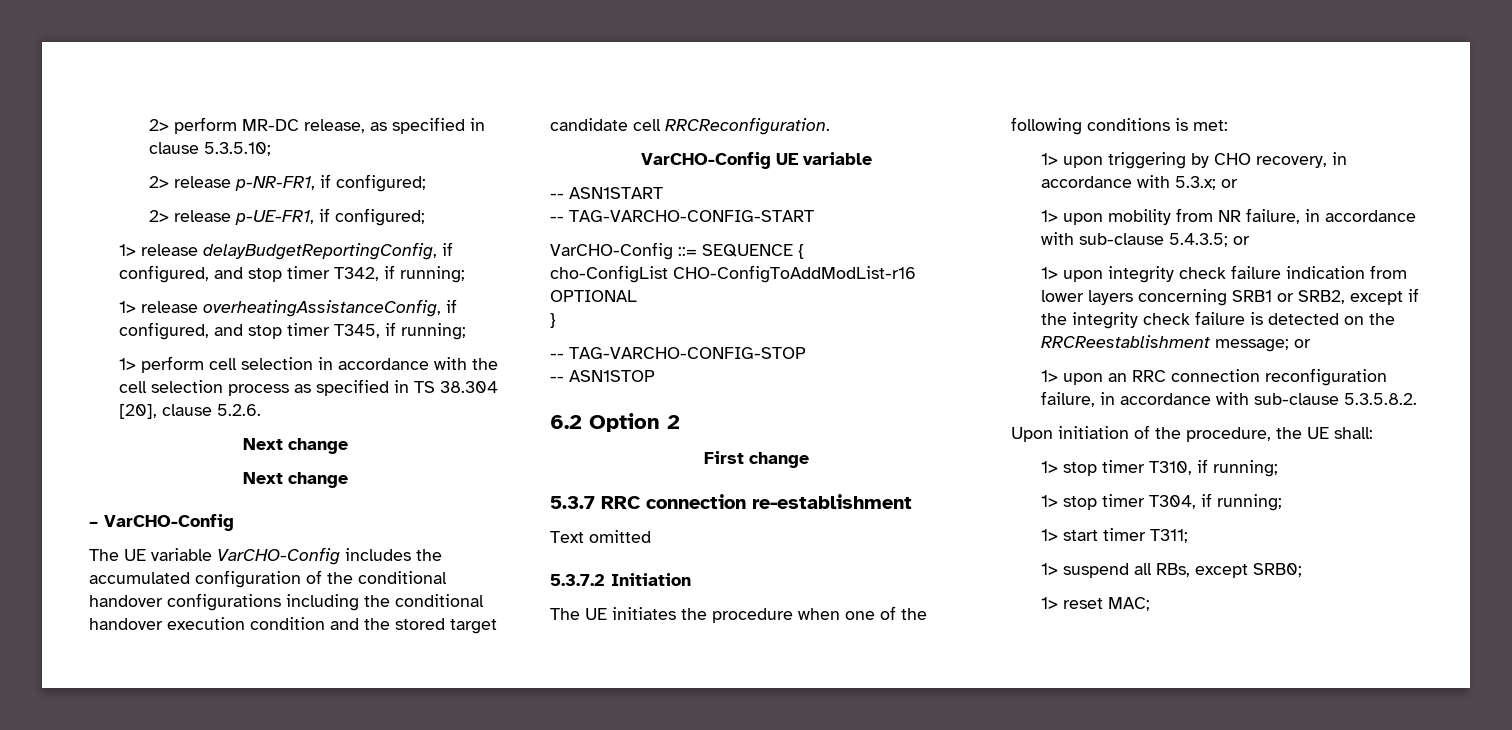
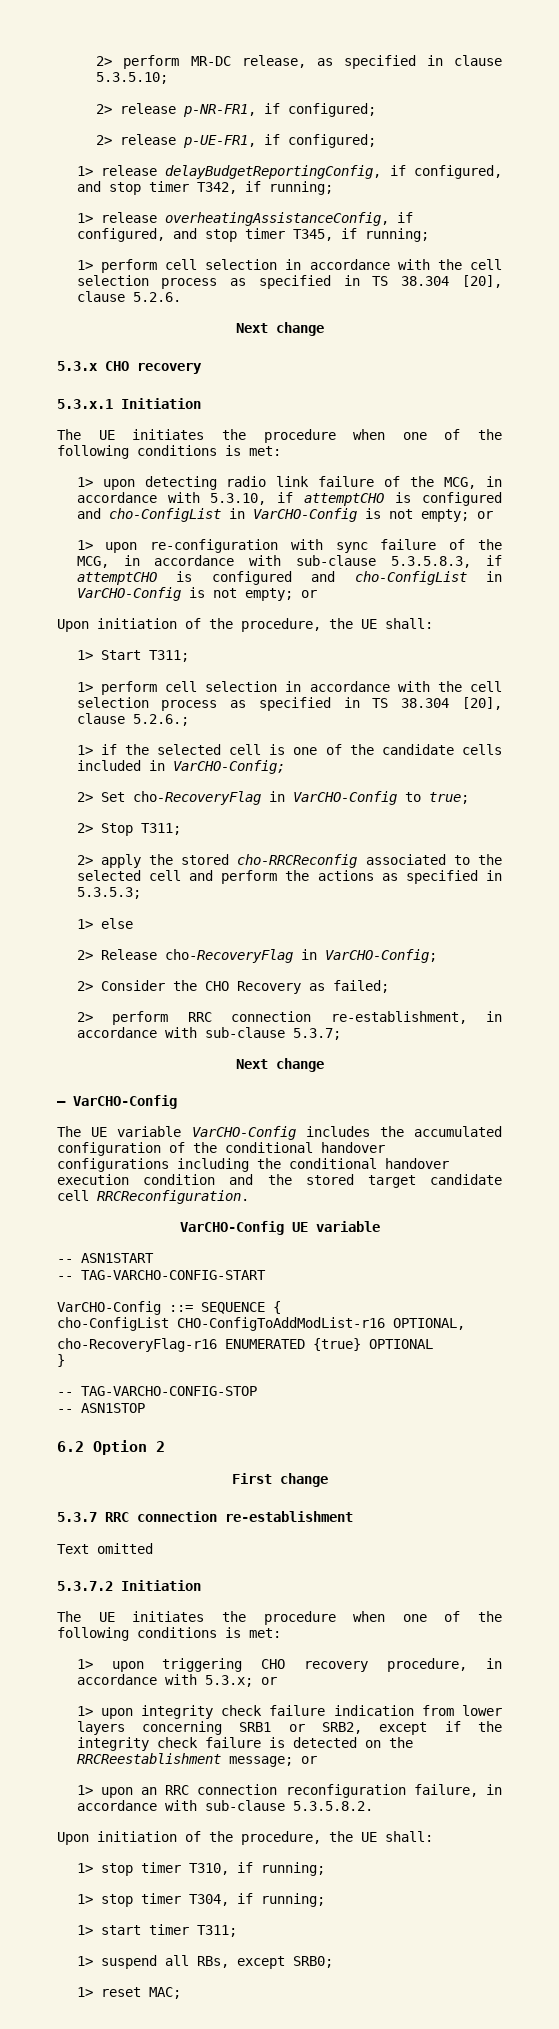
+ 5.3.x CHO recovery
+ 5.3.x.1 Initiation
+ The UE initiates the procedure when one of the following conditions is met:
+ 1> upon detecting radio link failure of the MCG, in accordance with 5.3.10, if attemptCHO is configured and cho-ConfigList in VarCHO-Config is not empty; or
+ 1> upon re-configuration with sync failure of the MCG, in accordance with sub-clause 5.3.5.8.3, if attemptCHO is configured and cho-ConfigList in VarCHO-Config is not empty; or
+ Upon initiation of the procedure, the UE shall:
+ 1> Start T311;
+ 1> perform cell selection in accordance with the cell selection process as specified in TS 38.304 [20], clause 5.2.6.;
+ 1> if the selected cell is one of the candidate cells included in VarCHO-Config;
+ 2> Set cho-RecoveryFlag in VarCHO-Config to true;
+ 2> Stop T311;
+ 2> apply the stored cho-RRCReconfig associated to the selected cell and perform the actions as specified in 5.3.5.3;
+ 1> else
+ 2> Release cho-RecoveryFlag in VarCHO-Config;
+ 2> Consider the CHO Recovery as failed;
+ 2> perform RRC connection re-establishment, in accordance with sub-clause 5.3.7;
- cho-ConfigList CHO-ConfigToAddModList-r16 OPTIONAL
+ cho-ConfigList CHO-ConfigToAddModList-r16 OPTIONAL,
+ cho-RecoveryFlag-r16 ENUMERATED {true} OPTIONAL
- 1> upon triggering by CHO recovery, in accordance with 5.3.x; or
+ 1> upon triggering CHO recovery procedure, in accordance with 5.3.x; or
- 1> upon mobility from NR failure, in accordance with sub-clause 5.4.3.5; or

